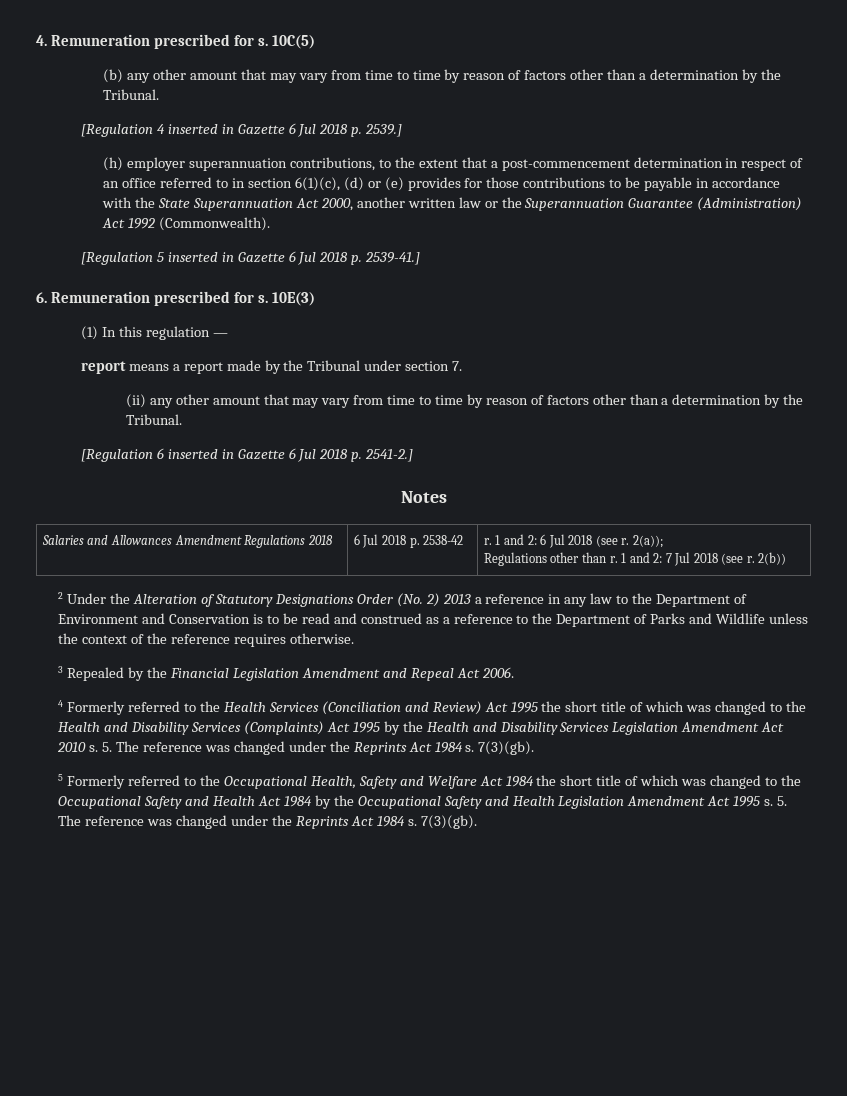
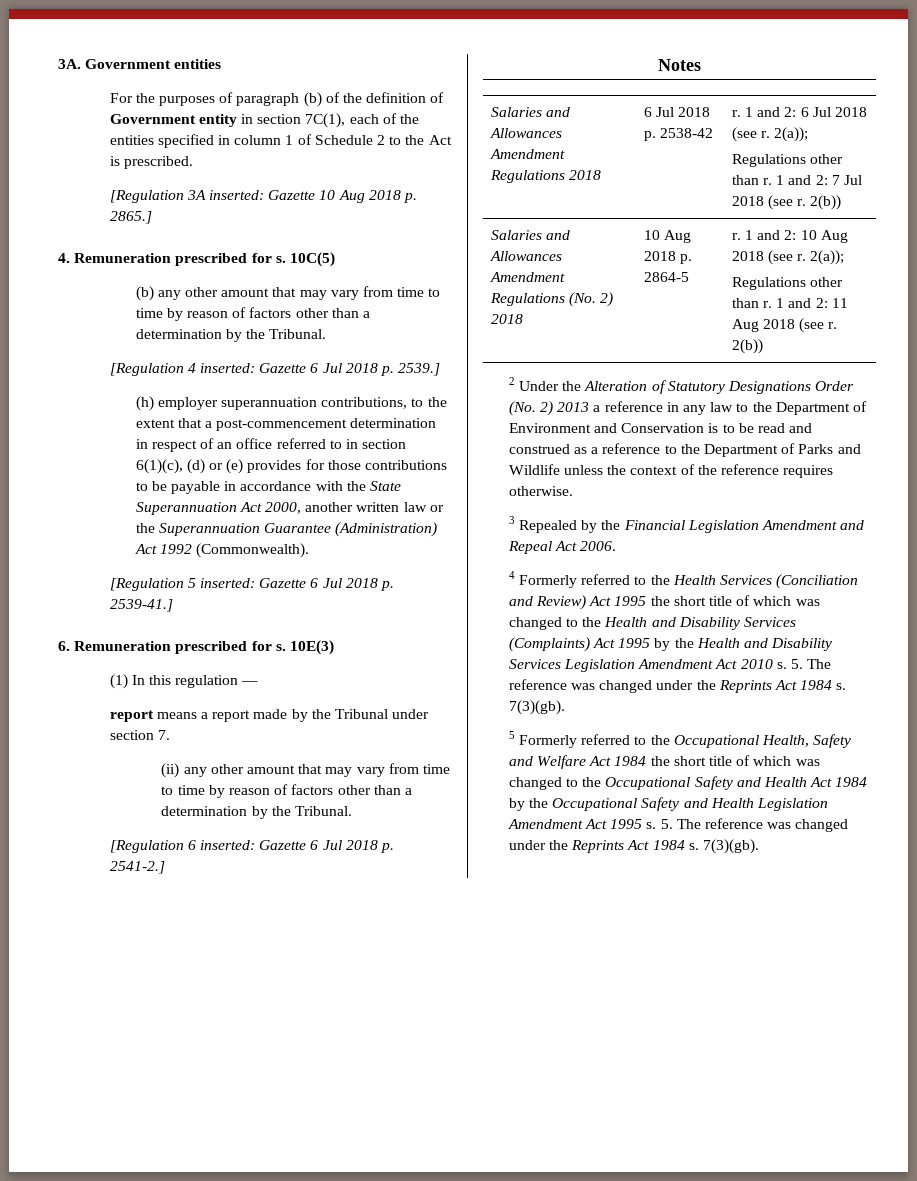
+ 3A. Government entities
+ For the purposes of paragraph (b) of the definition of Government entity in section 7C(1), each of the entities specified in column 1 of Schedule 2 to the Act is prescribed.
+ [Regulation 3A inserted: Gazette 10 Aug 2018 p. 2865.]
- [Regulation 4 inserted in Gazette 6 Jul 2018 p. 2539.]
+ [Regulation 4 inserted: Gazette 6 Jul 2018 p. 2539.]
- [Regulation 5 inserted in Gazette 6 Jul 2018 p. 2539-41.]
+ [Regulation 5 inserted: Gazette 6 Jul 2018 p. 2539-41.]
- [Regulation 6 inserted in Gazette 6 Jul 2018 p. 2541-2.]
+ [Regulation 6 inserted: Gazette 6 Jul 2018 p. 2541-2.]
+ Salaries and Allowances Amendment Regulations (No. 2) 2018 | 10 Aug 2018 p. 2864-5 | r. 1 and 2: 10 Aug 2018 (see r. 2(a));
+ Regulations other than r. 1 and 2: 11 Aug 2018 (see r. 2(b))

